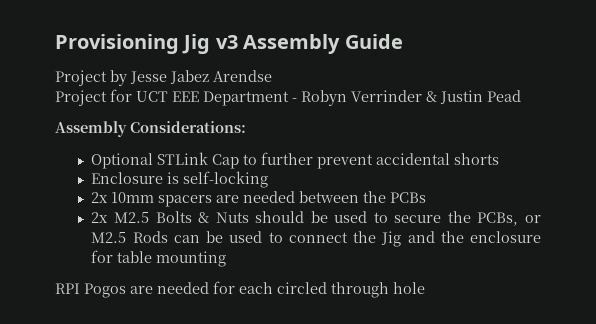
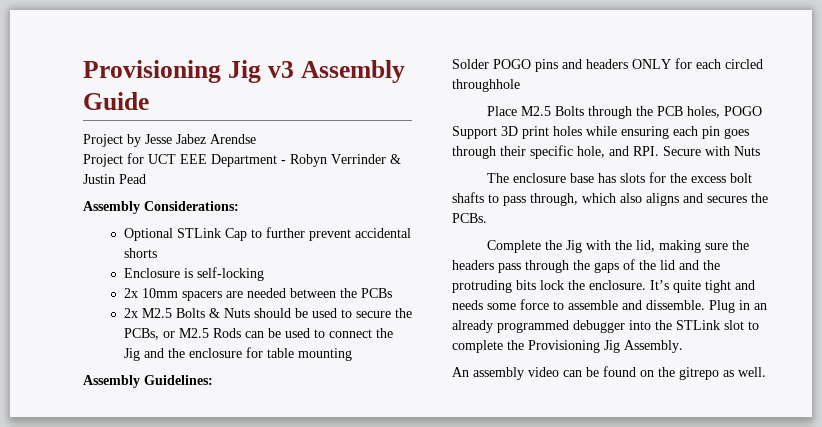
- RPI Pogos are needed for each circled through hole
+ Assembly Guidelines:
+ Solder POGO pins and headers ONLY for each circled throughhole
+ Place M2.5 Bolts through the PCB holes, POGO Support 3D print holes while ensuring each pin goes through their specific hole, and RPI. Secure with Nuts
+ The enclosure base has slots for the excess bolt shafts to pass through, which also aligns and secures the PCBs.
+ Complete the Jig with the lid, making sure the headers pass through the gaps of the lid and the protruding bits lock the enclosure. It’s quite tight and needs some force to assemble and dissemble. Plug in an already programmed debugger into the STLink slot to complete the Provisioning Jig Assembly.
+ An assembly video can be found on the gitrepo as well.

